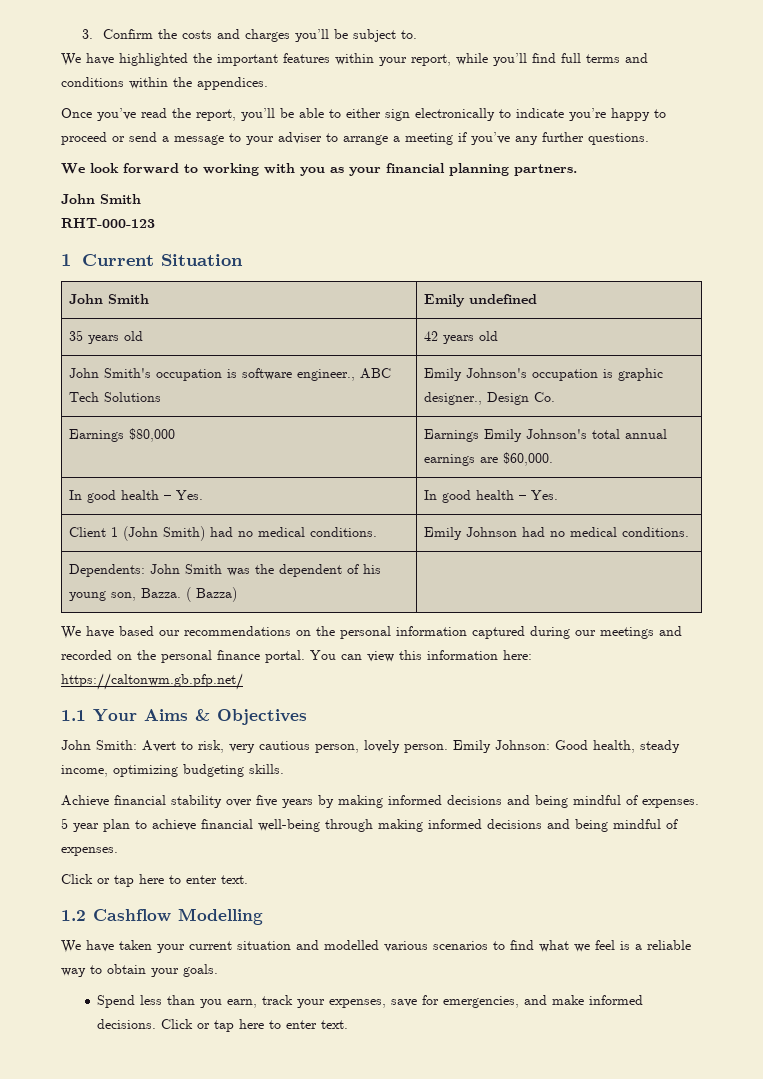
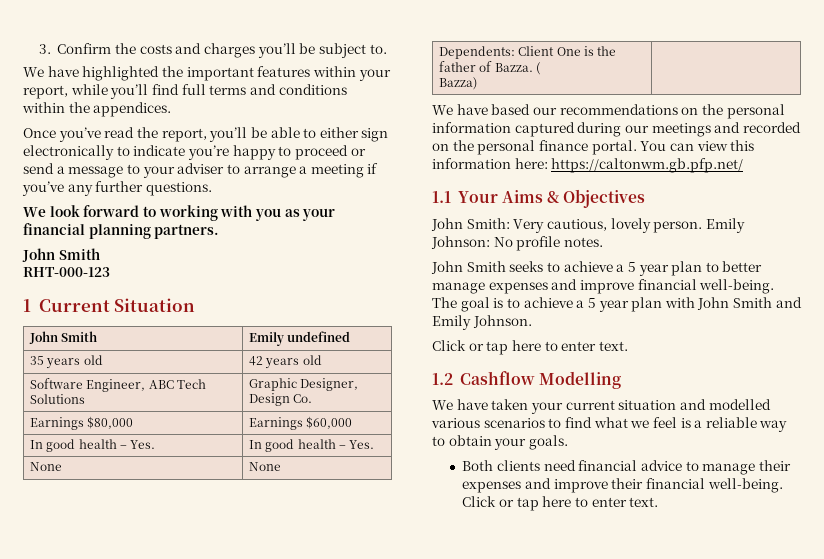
- John Smith's occupation is software engineer., ABC Tech Solutions | Emily Johnson's occupation is graphic designer., Design Co.
+ Software Engineer, ABC Tech Solutions | Graphic Designer, Design Co.
- Earnings $80,000 | Earnings Emily Johnson's total annual earnings are $60,000.
+ Earnings $80,000 | Earnings $60,000
- Client 1 (John Smith) had no medical conditions. | Emily Johnson had no medical conditions.
- Dependents: John Smith was the dependent of his young son, Bazza. ( Bazza) |
+ None | None
+ Dependents: Client One is the father of Bazza. (
+ Bazza) |
- John Smith: Avert to risk, very cautious person, lovely person. Emily Johnson: Good health, steady income, optimizing budgeting skills.
- Achieve financial stability over five years by making informed decisions and being mindful of expenses. 5 year plan to achieve financial well-being through making informed decisions and being mindful of expenses.
+ John Smith: Very cautious, lovely person. Emily Johnson: No profile notes.
+ John Smith seeks to achieve a 5 year plan to better manage expenses and improve financial well-being. The goal is to achieve a 5 year plan with John Smith and Emily Johnson.
- Spend less than you earn, track your expenses, save for emergencies, and make informed decisions.
+ Both clients need financial advice to manage their expenses and improve their financial well-being.

